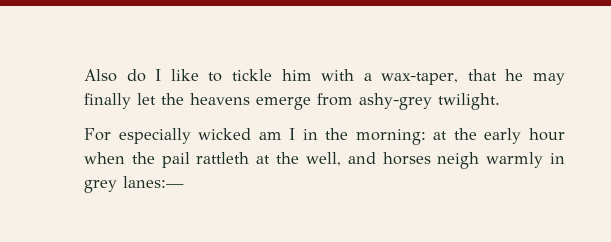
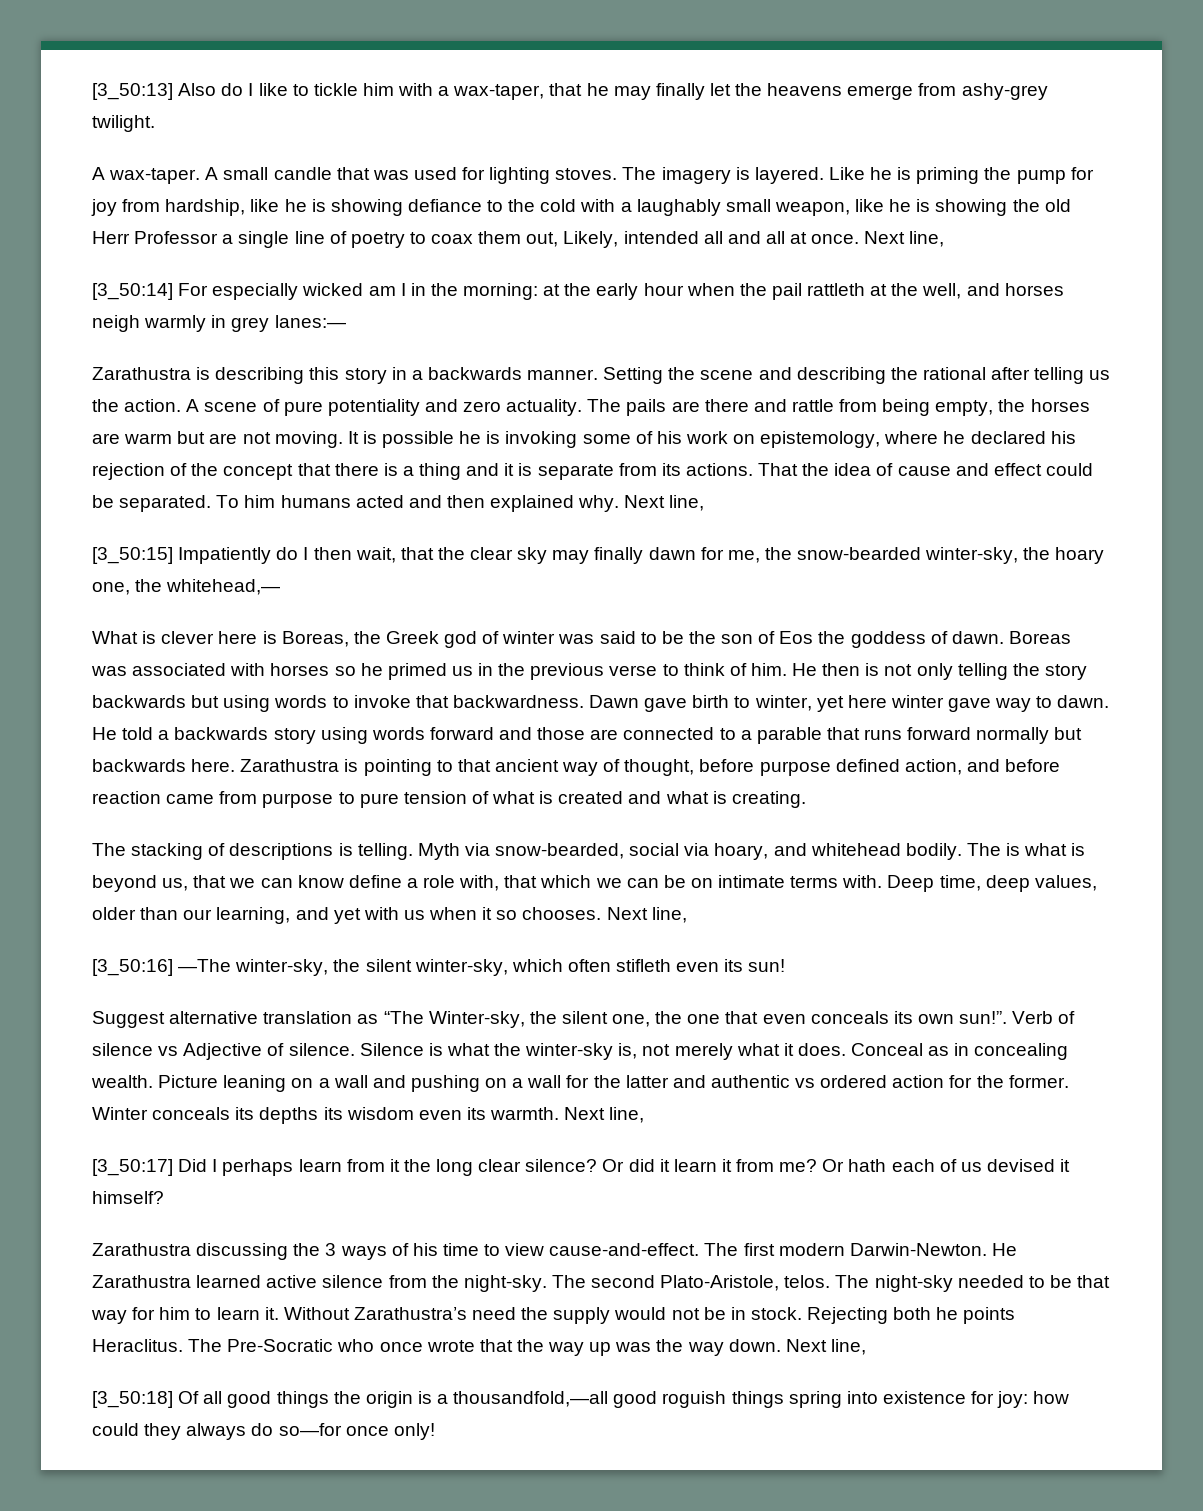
- Also do I like to tickle him with a wax-taper, that he may finally let the heavens emerge from ashy-grey twilight.
+ [3_50:13] Also do I like to tickle him with a wax-taper, that he may finally let the heavens emerge from ashy-grey twilight.
- For especially wicked am I in the morning: at the early hour when the pail rattleth at the well, and horses neigh warmly in grey lanes:—
+ A wax-taper. A small candle that was used for lighting stoves. The imagery is layered. Like he is priming the pump for joy from hardship, like he is showing defiance to the cold with a laughably small weapon, like he is showing the old Herr Professor a single line of poetry to coax them out, Likely, intended all and all at once. Next line,
+ [3_50:14] For especially wicked am I in the morning: at the early hour when the pail rattleth at the well, and horses neigh warmly in grey lanes:—
+ Zarathustra is describing this story in a backwards manner. Setting the scene and describing the rational after telling us the action. A scene of pure potentiality and zero actuality. The pails are there and rattle from being empty, the horses are warm but are not moving. It is possible he is invoking some of his work on epistemology, where he declared his rejection of the concept that there is a thing and it is separate from its actions. That the idea of cause and effect could be separated. To him humans acted and then explained why. Next line,
+ [3_50:15] Impatiently do I then wait, that the clear sky may finally dawn for me, the snow-bearded winter-sky, the hoary one, the whitehead,—
+ What is clever here is Boreas, the Greek god of winter was said to be the son of Eos the goddess of dawn. Boreas was associated with horses so he primed us in the previous verse to think of him. He then is not only telling the story backwards but using words to invoke that backwardness. Dawn gave birth to winter, yet here winter gave way to dawn. He told a backwards story using words forward and those are connected to a parable that runs forward normally but backwards here. Zarathustra is pointing to that ancient way of thought, before purpose defined action, and before reaction came from purpose to pure tension of what is created and what is creating.
+ The stacking of descriptions is telling. Myth via snow-bearded, social via hoary, and whitehead bodily. The is what is beyond us, that we can know define a role with, that which we can be on intimate terms with. Deep time, deep values, older than our learning, and yet with us when it so chooses. Next line,
+ [3_50:16] —The winter-sky, the silent winter-sky, which often stifleth even its sun!
+ Suggest alternative translation as “The Winter-sky, the silent one, the one that even conceals its own sun!”. Verb of silence vs Adjective of silence. Silence is what the winter-sky is, not merely what it does. Conceal as in concealing wealth. Picture leaning on a wall and pushing on a wall for the latter and authentic vs ordered action for the former. Winter conceals its depths its wisdom even its warmth. Next line,
+ [3_50:17] Did I perhaps learn from it the long clear silence? Or did it learn it from me? Or hath each of us devised it himself?
+ Zarathustra discussing the 3 ways of his time to view cause-and-effect. The first modern Darwin-Newton. He Zarathustra learned active silence from the night-sky. The second Plato-Aristole, telos. The night-sky needed to be that way for him to learn it. Without Zarathustra’s need the supply would not be in stock. Rejecting both he points Heraclitus. The Pre-Socratic who once wrote that the way up was the way down. Next line,
+ [3_50:18] Of all good things the origin is a thousandfold,—all good roguish things spring into existence for joy: how could they always do so—for once only!

